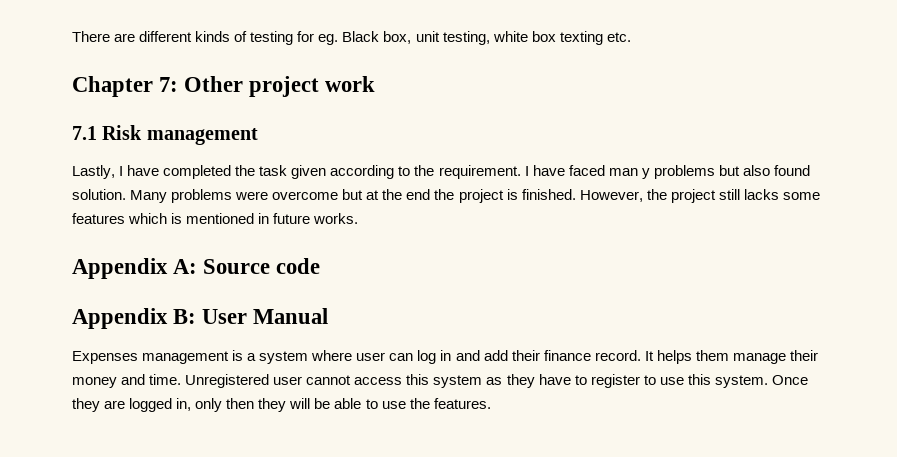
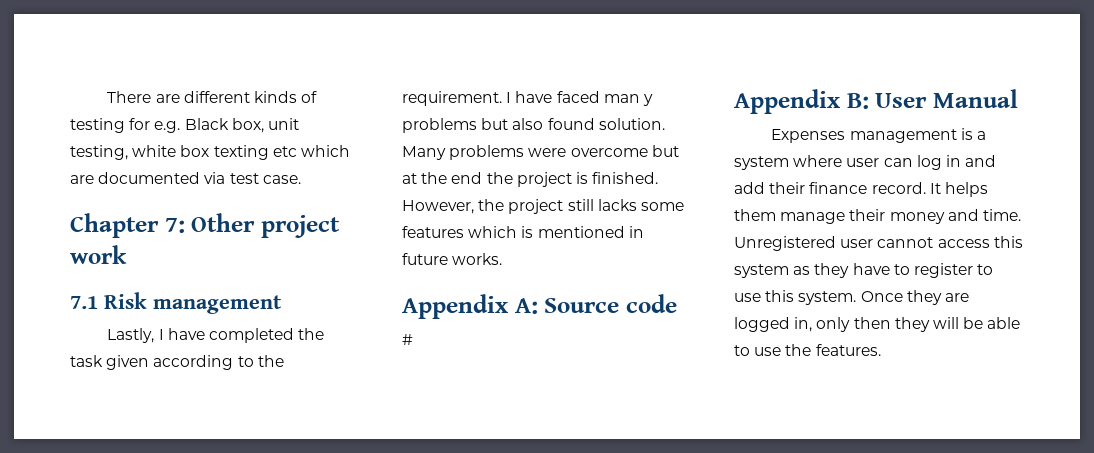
- There are different kinds of testing for eg. Black box, unit testing, white box texting etc.
+ There are different kinds of testing for e.g. Black box, unit testing, white box texting etc which are documented via test case.
+ #

